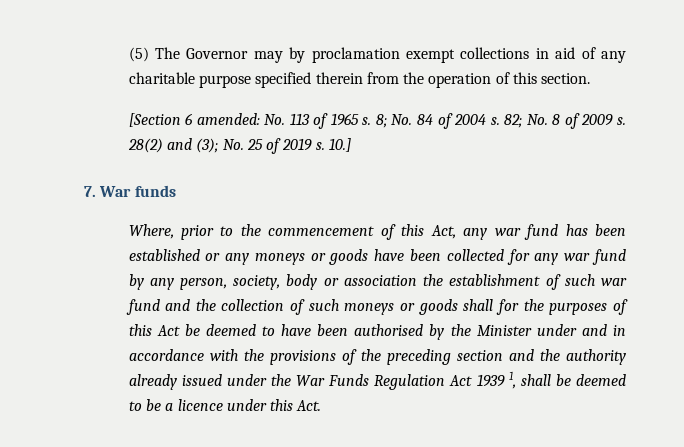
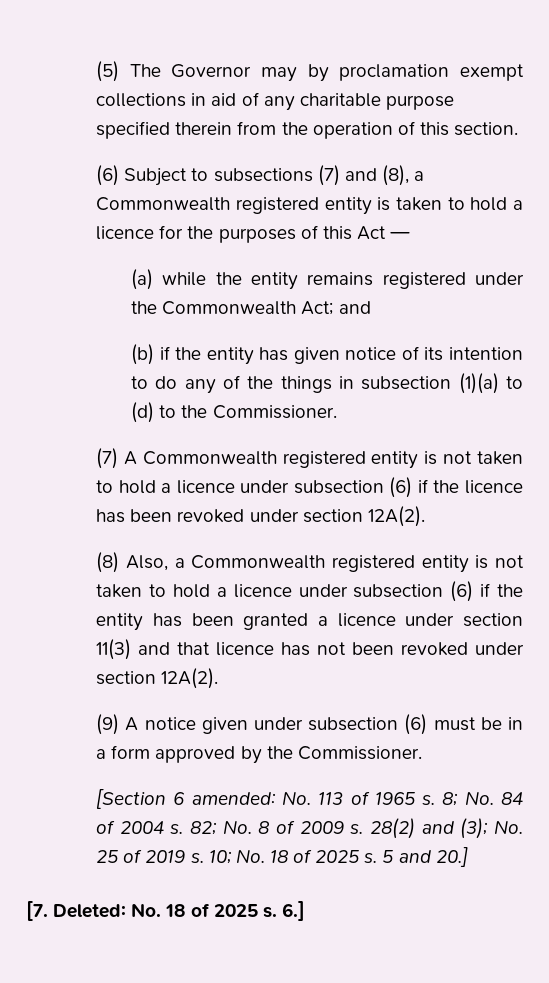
+ (6) Subject to subsections (7) and (8), a Commonwealth registered entity is taken to hold a licence for the purposes of this Act —
+ (a) while the entity remains registered under the Commonwealth Act; and
+ (b) if the entity has given notice of its intention to do any of the things in subsection (1)(a) to (d) to the Commissioner.
+ (7) A Commonwealth registered entity is not taken to hold a licence under subsection (6) if the licence has been revoked under section 12A(2).
+ (8) Also, a Commonwealth registered entity is not taken to hold a licence under subsection (6) if the entity has been granted a licence under section 11(3) and that licence has not been revoked under section 12A(2).
+ (9) A notice given under subsection (6) must be in a form approved by the Commissioner.
- 10.]
- 7. War funds
- Where, prior to the commencement of this Act, any war fund has been established or any moneys or goods have been collected for any war fund by any person, society, body or association the establishment of such war fund and the collection of such moneys or goods shall for the purposes of this Act be deemed to have been authorised by the Minister under and in accordance with the provisions of the preceding section and the authority already issued under the War Funds Regulation Act 1939 1, shall be deemed to be a licence under this Act.
+ 10; No. 18 of 2025 s. 5 and 20.]
+ [7. Deleted: No. 18 of 2025 s. 6.]

